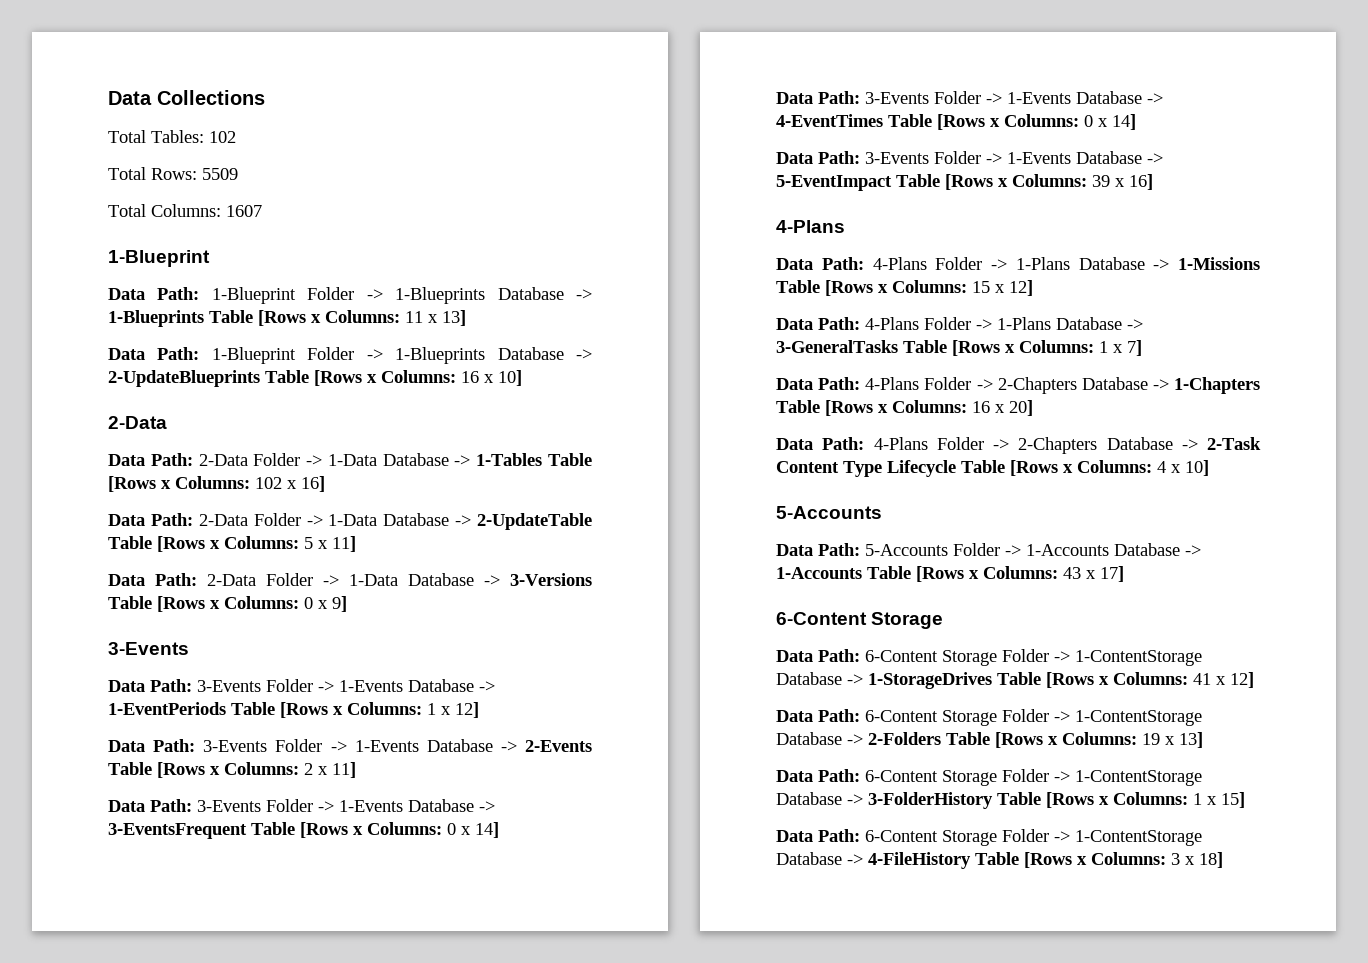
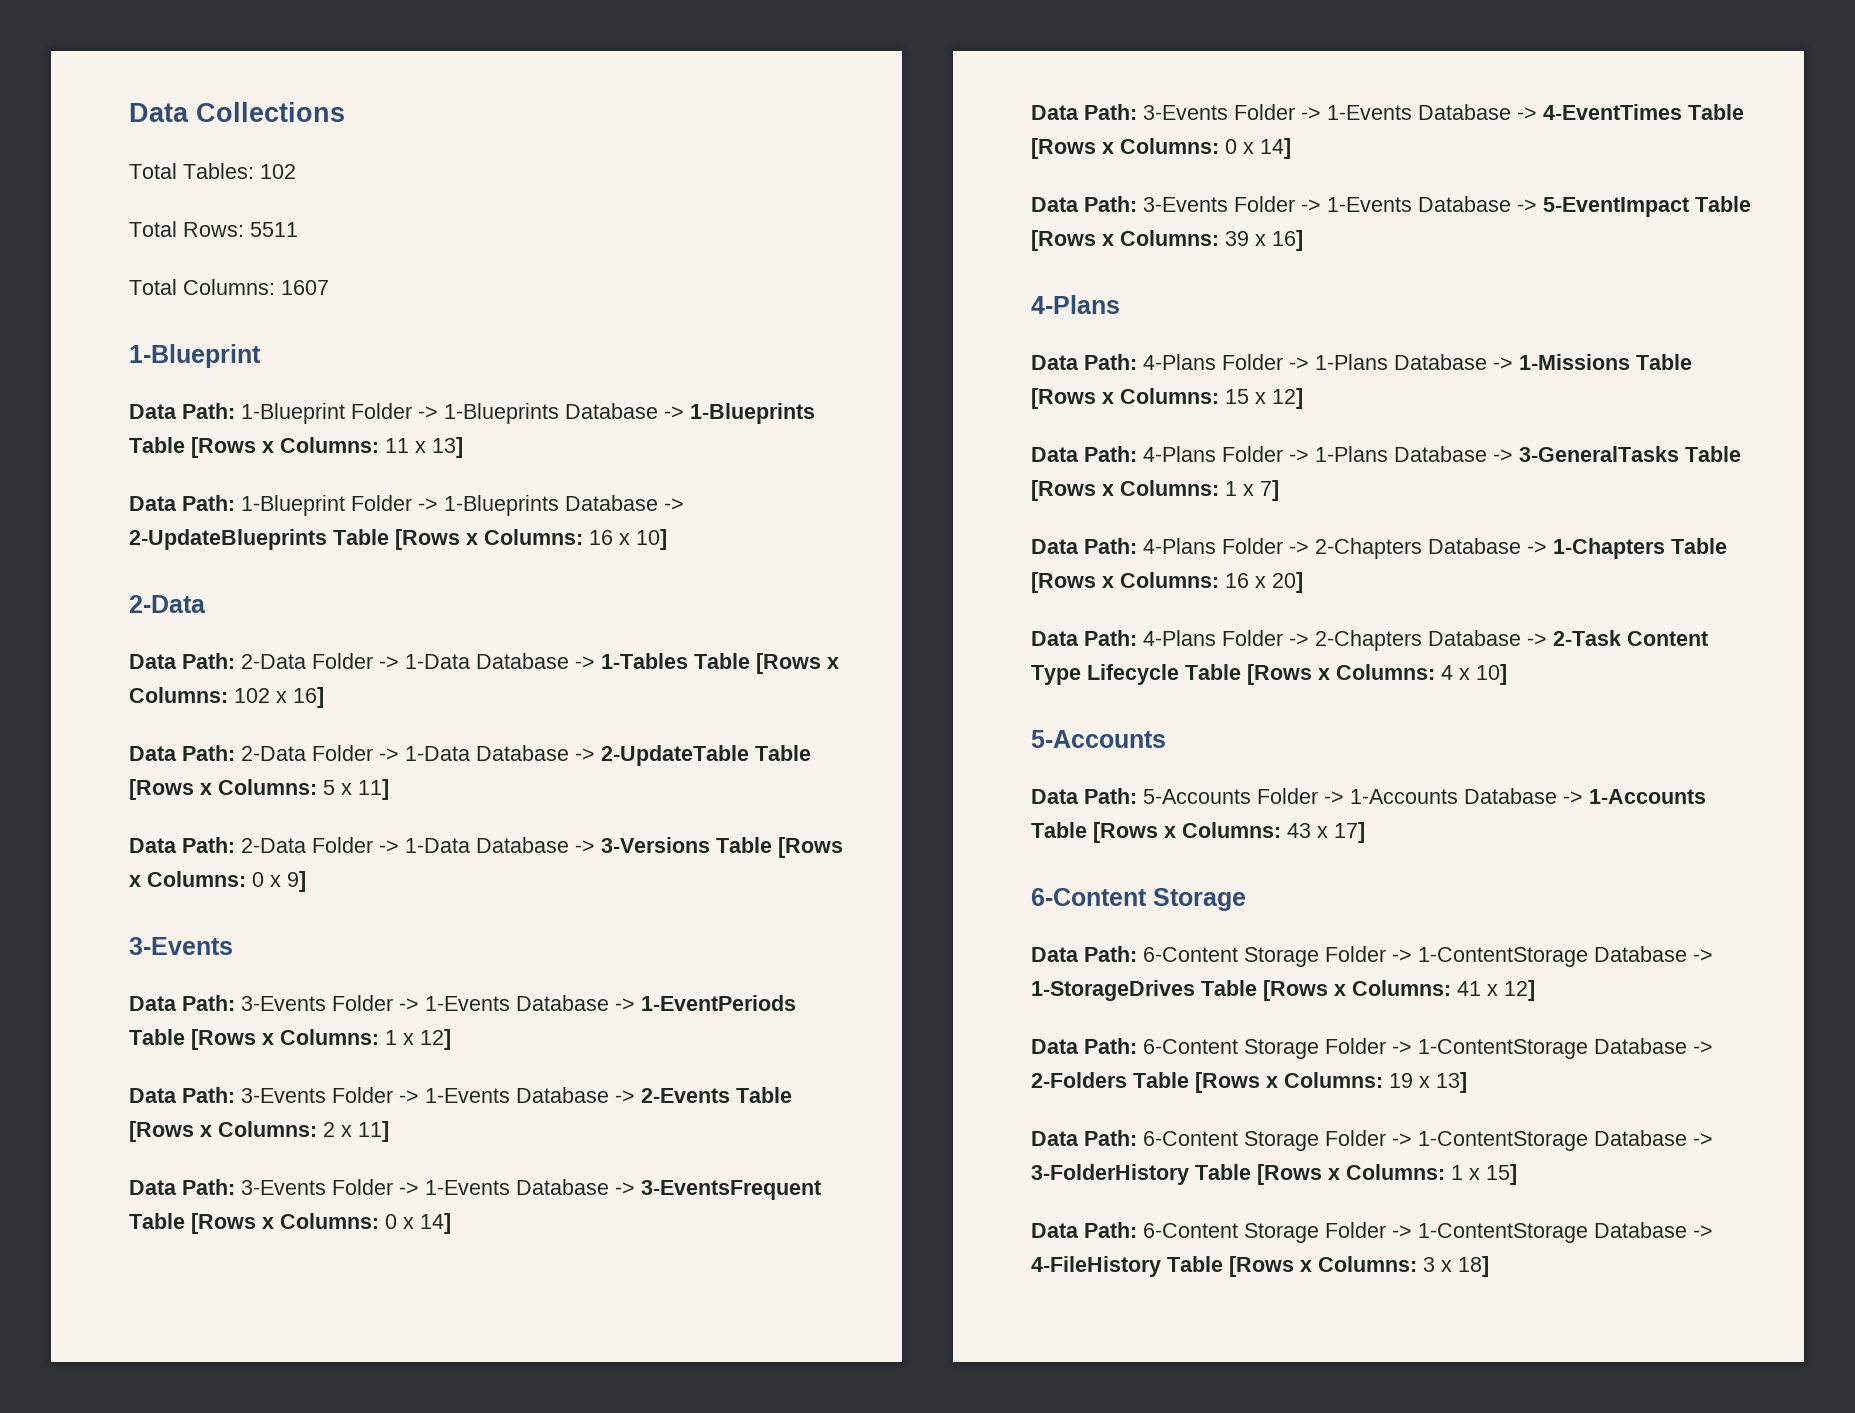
- Total Rows: 5509
+ Total Rows: 5511

